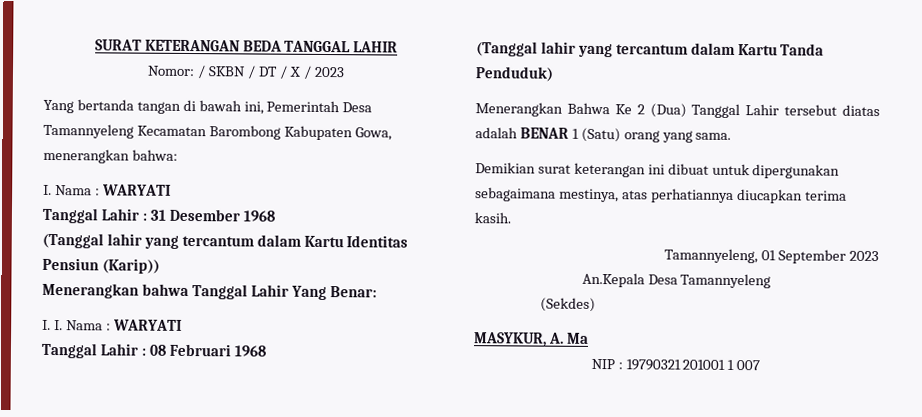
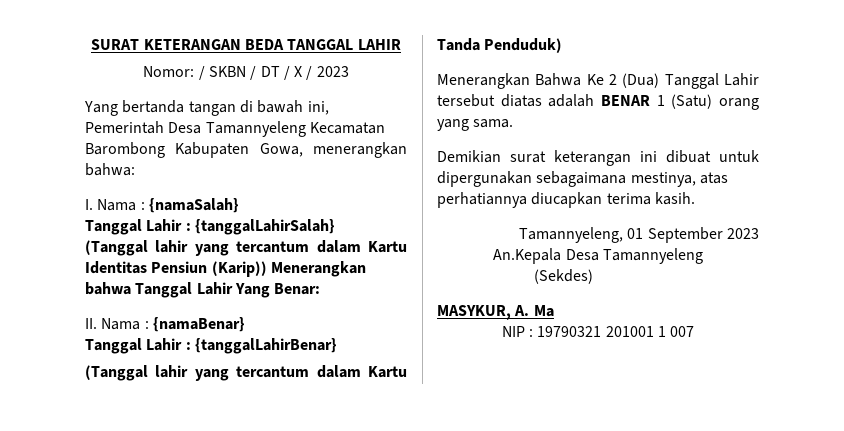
  Yang bertanda tangan di bawah ini, Pemerintah Desa Tamannyeleng Kecamatan Barombong Kabupaten Gowa, menerangkan bahwa:
- I. Nama : WARYATI
- Tanggal Lahir : 31 Desember 1968
+ I. Nama : {namaSalah}
+ Tanggal Lahir : {tanggalLahirSalah}
- (Tanggal lahir yang tercantum dalam Kartu Identitas Pensiun (Karip))
- Menerangkan bahwa Tanggal Lahir Yang Benar:
+ (Tanggal lahir yang tercantum dalam Kartu Identitas Pensiun (Karip)) Menerangkan bahwa Tanggal Lahir Yang Benar:
- I. I. Nama : WARYATI
- Tanggal Lahir : 08 Februari 1968
+ II. Nama : {namaBenar}
+ Tanggal Lahir : {tanggalLahirBenar}

